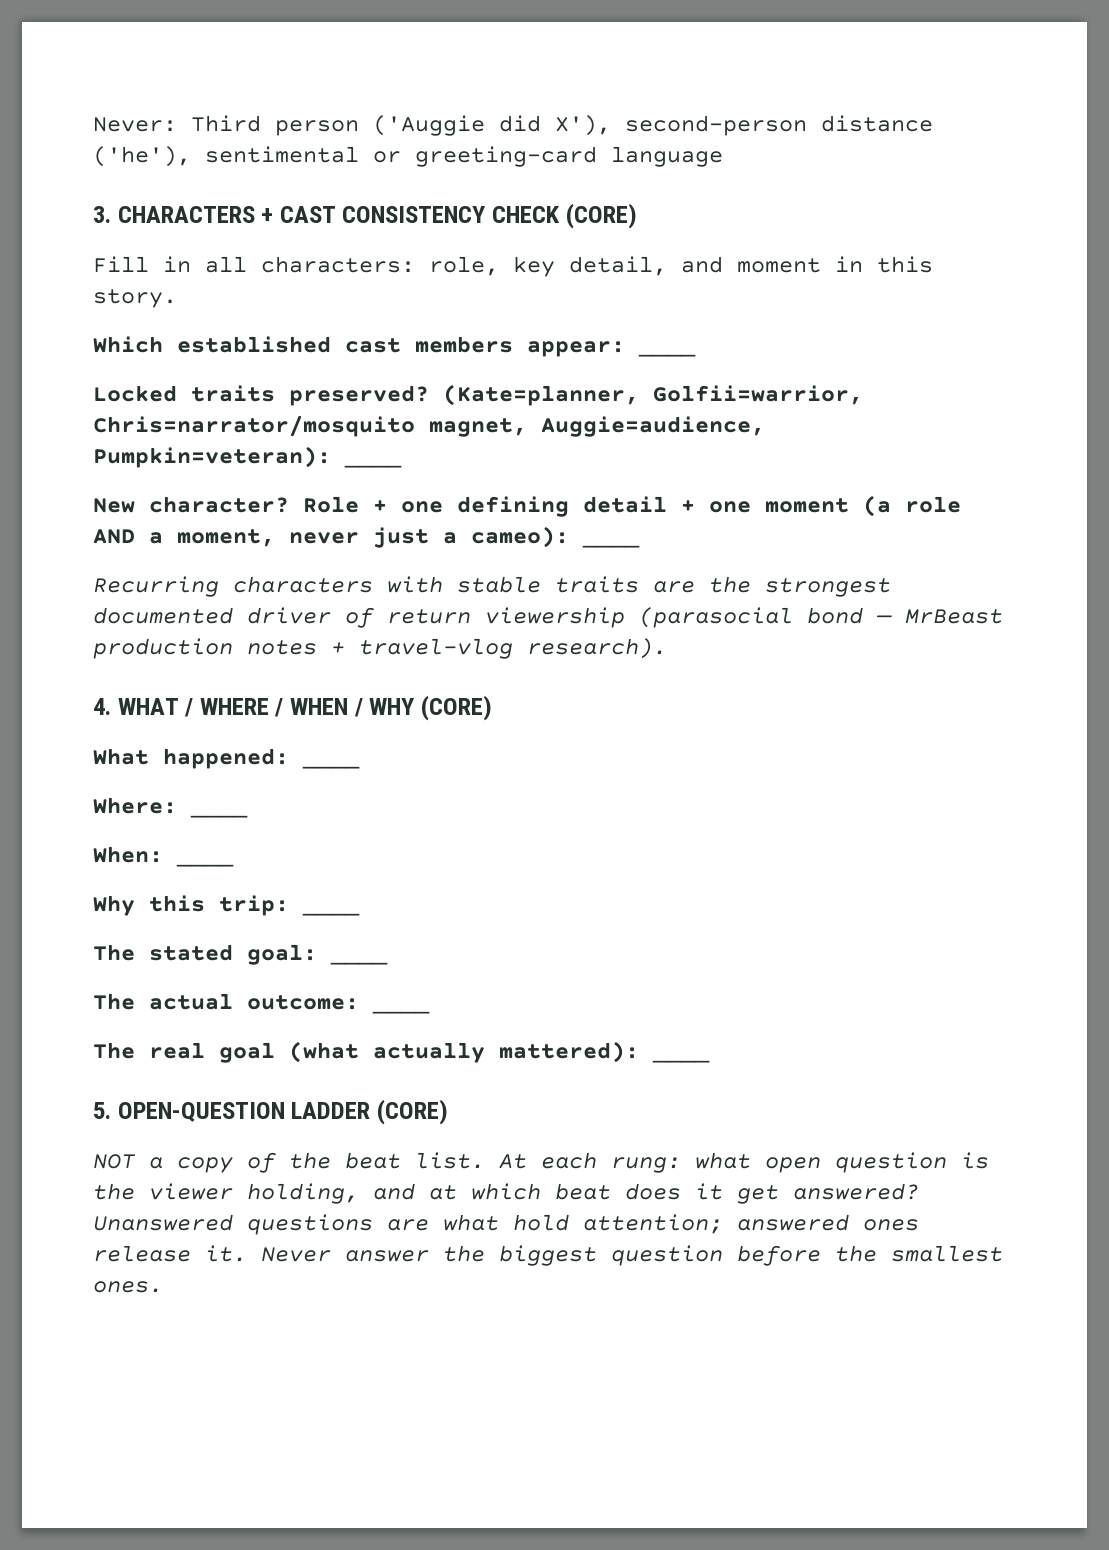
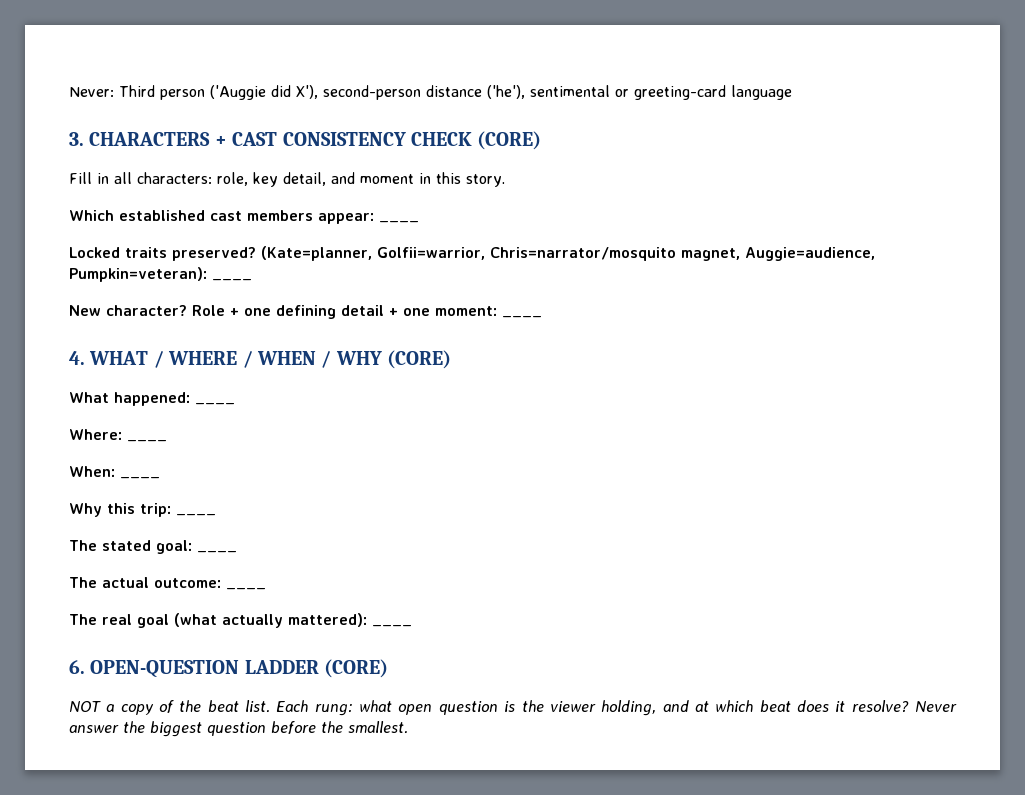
- Role + one defining detail + one moment (a role AND a moment, never just a cameo): ____
- Recurring characters with stable traits are the strongest documented driver of return viewership (parasocial bond — MrBeast production notes + travel-vlog research).
+ Role + one defining detail + one moment: ____
- 5. OPEN-QUESTION LADDER (CORE)
+ 6. OPEN-QUESTION LADDER (CORE)
- At each rung: what open question is the viewer holding, and at which beat does it get answered? Unanswered questions are what hold attention; answered ones release it.
+ Each rung: what open question is the viewer holding, and at which beat does it resolve?
- Never answer the biggest question before the smallest ones.
+ Never answer the biggest question before the smallest.

